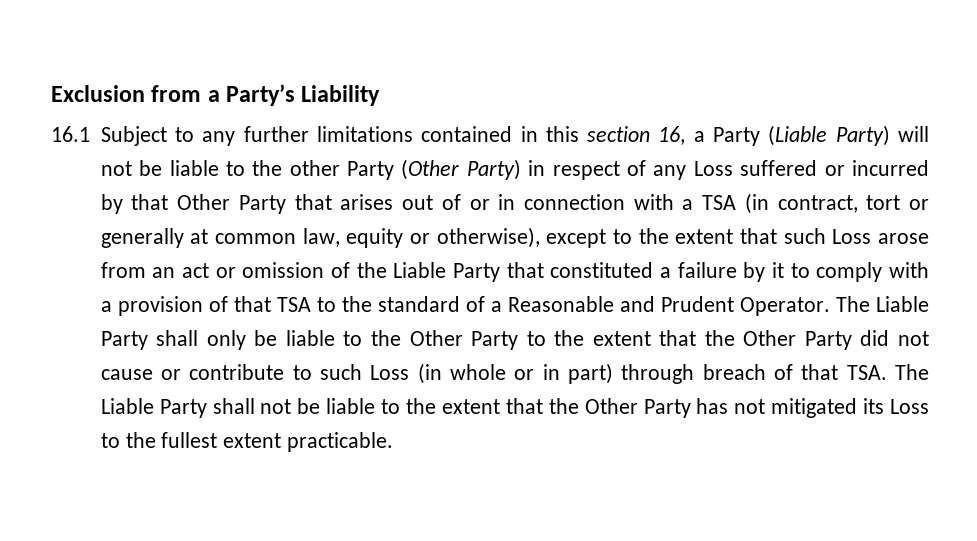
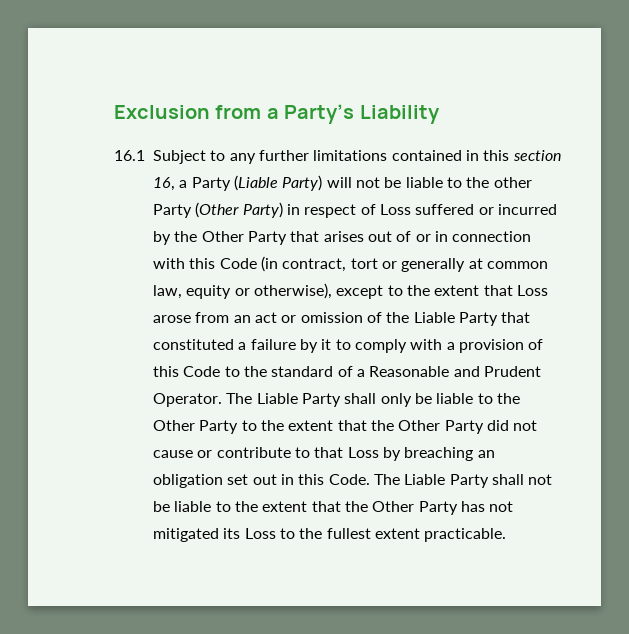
- 16.1 Subject to any further limitations contained in this section 16, a Party (Liable Party) will not be liable to the other Party (Other Party) in respect of any Loss suffered or incurred by that Other Party that arises out of or in connection with a TSA (in contract, tort or generally at common law, equity or otherwise), except to the extent that such Loss arose from an act or omission of the Liable Party that constituted a failure by it to comply with a provision of that TSA to the standard of a Reasonable and Prudent Operator.
+ 16.1 Subject to any further limitations contained in this section 16, a Party (Liable Party) will not be liable to the other Party (Other Party) in respect of Loss suffered or incurred by the Other Party that arises out of or in connection with this Code (in contract, tort or generally at common law, equity or otherwise), except to the extent that Loss arose from an act or omission of the Liable Party that constituted a failure by it to comply with a provision of this Code to the standard of a Reasonable and Prudent Operator.
- The Liable Party shall only be liable to the Other Party to the extent that the Other Party did not cause or contribute to such Loss (in whole or in part) through breach of that TSA. The Liable Party shall not be liable to the extent that the Other Party has not mitigated its Loss to the fullest extent practicable.
+ The Liable Party shall only be liable to the Other Party to the extent that the Other Party did not cause or contribute to that Loss by breaching an obligation set out in this Code. The Liable Party shall not be liable to the extent that the Other Party has not mitigated its Loss to the fullest extent practicable.

